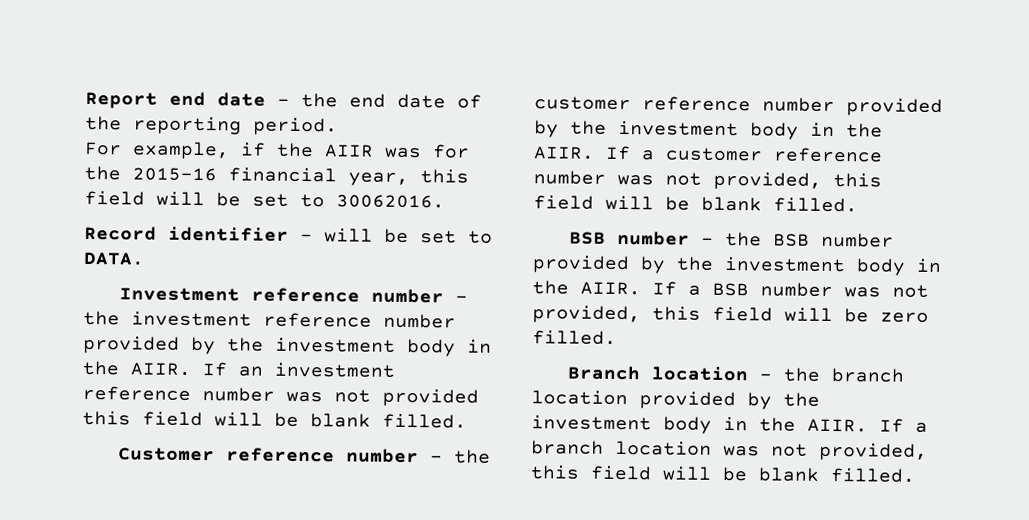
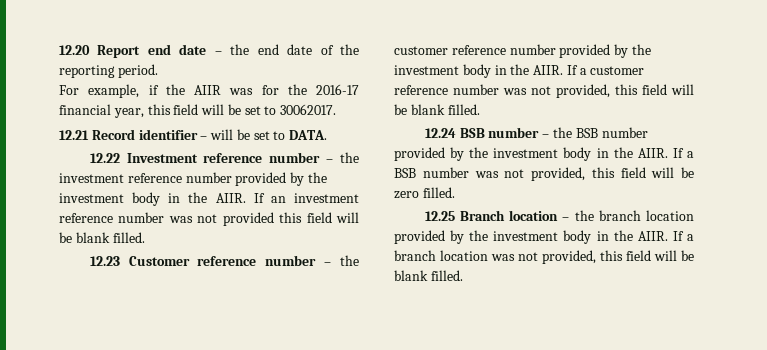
- Report end date – the end date of the reporting period.
+ 12.20 Report end date – the end date of the reporting period.
- For example, if the AIIR was for the 2015-16 financial year, this field will be set to 30062016.
- Record identifier – will be set to DATA.
+ For example, if the AIIR was for the 2016-17 financial year, this field will be set to 30062017.
+ 12.21 Record identifier – will be set to DATA.
- Investment reference number – the investment reference number provided by the investment body in the AIIR.
+ 12.22 Investment reference number – the investment reference number provided by the investment body in the AIIR.
- Customer reference number – the customer reference number provided by the investment body in the AIIR.
+ 12.23 Customer reference number – the customer reference number provided by the investment body in the AIIR.
- BSB number – the BSB number provided by the investment body in the AIIR.
+ 12.24 BSB number – the BSB number provided by the investment body in the AIIR.
- Branch location – the branch location provided by the investment body in the AIIR.
+ 12.25 Branch location – the branch location provided by the investment body in the AIIR.

